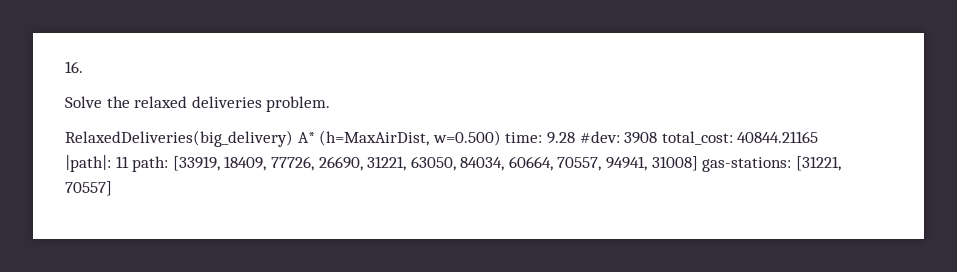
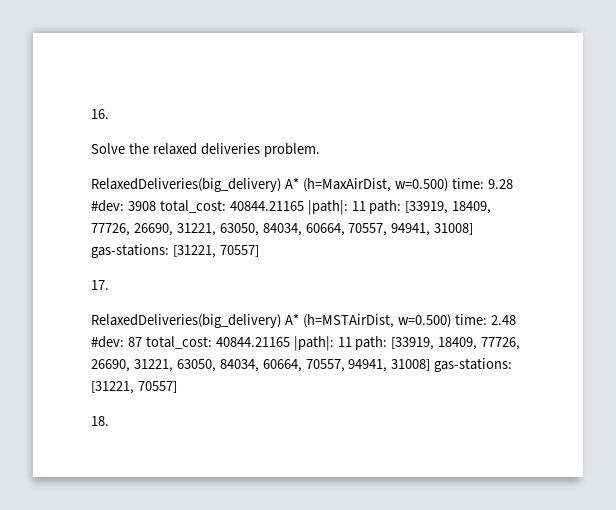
+ 17.
+ RelaxedDeliveries(big_delivery) A* (h=MSTAirDist, w=0.500) time: 2.48 #dev: 87 total_cost: 40844.21165 |path|: 11 path: [33919, 18409, 77726, 26690, 31221, 63050, 84034, 60664, 70557, 94941, 31008] gas-stations: [31221, 70557]
+ 18.

